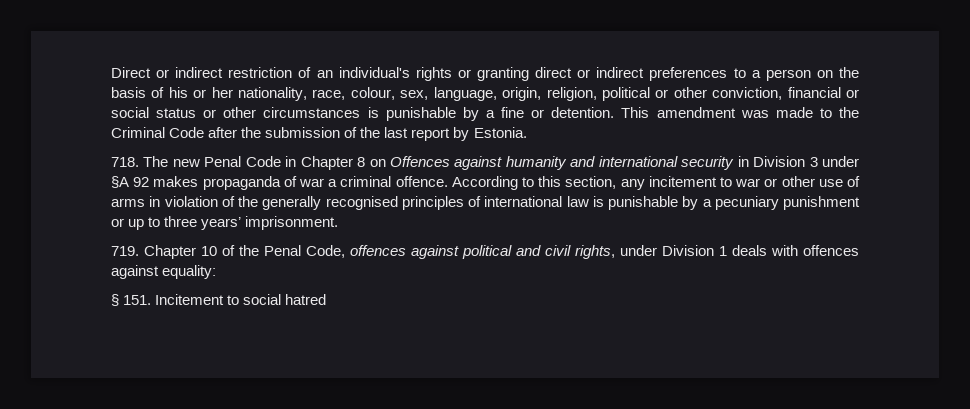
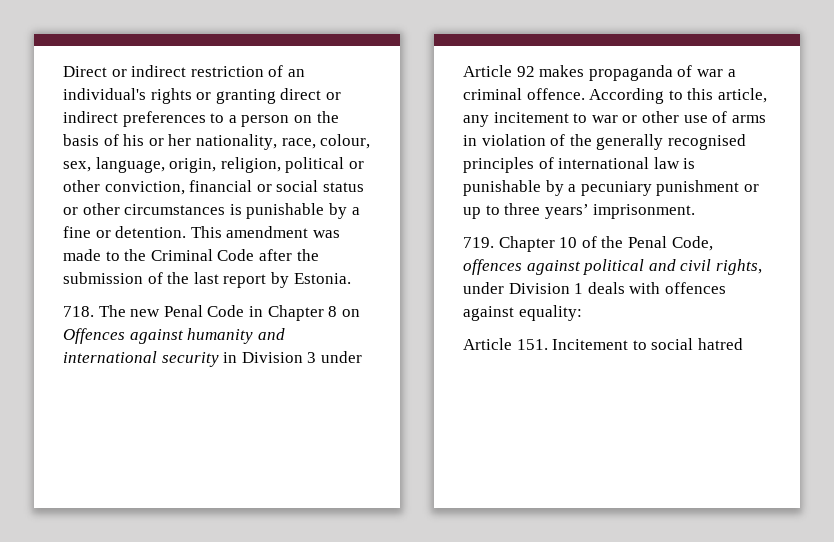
- 718. The new Penal Code in Chapter 8 on Offences against humanity and international security in Division 3 under §A 92 makes propaganda of war a criminal offence.
+ 718. The new Penal Code in Chapter 8 on Offences against humanity and international security in Division 3 under Article 92 makes propaganda of war a criminal offence.
- According to this section, any incitement to war or other use of arms in violation of the generally recognised principles of international law is punishable by a pecuniary punishment or up to three years’ imprisonment.
+ According to this article, any incitement to war or other use of arms in violation of the generally recognised principles of international law is punishable by a pecuniary punishment or up to three years’ imprisonment.
- § 151. Incitement to social hatred
+ Article 151. Incitement to social hatred

